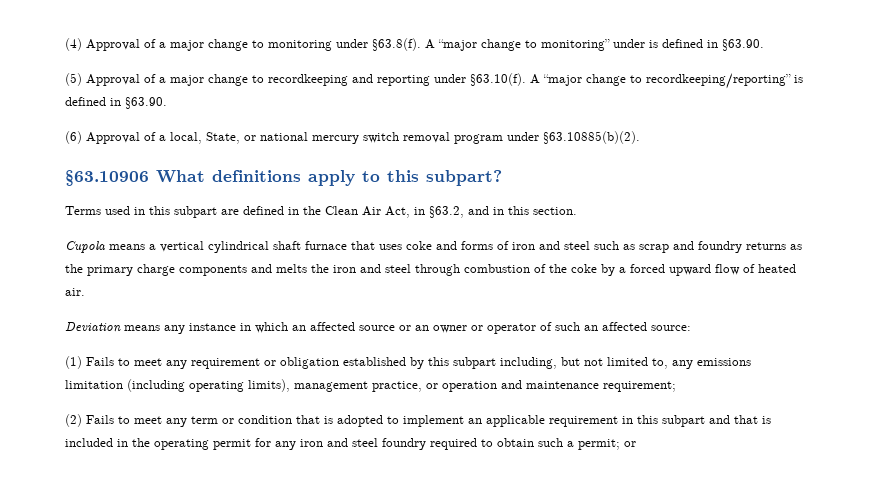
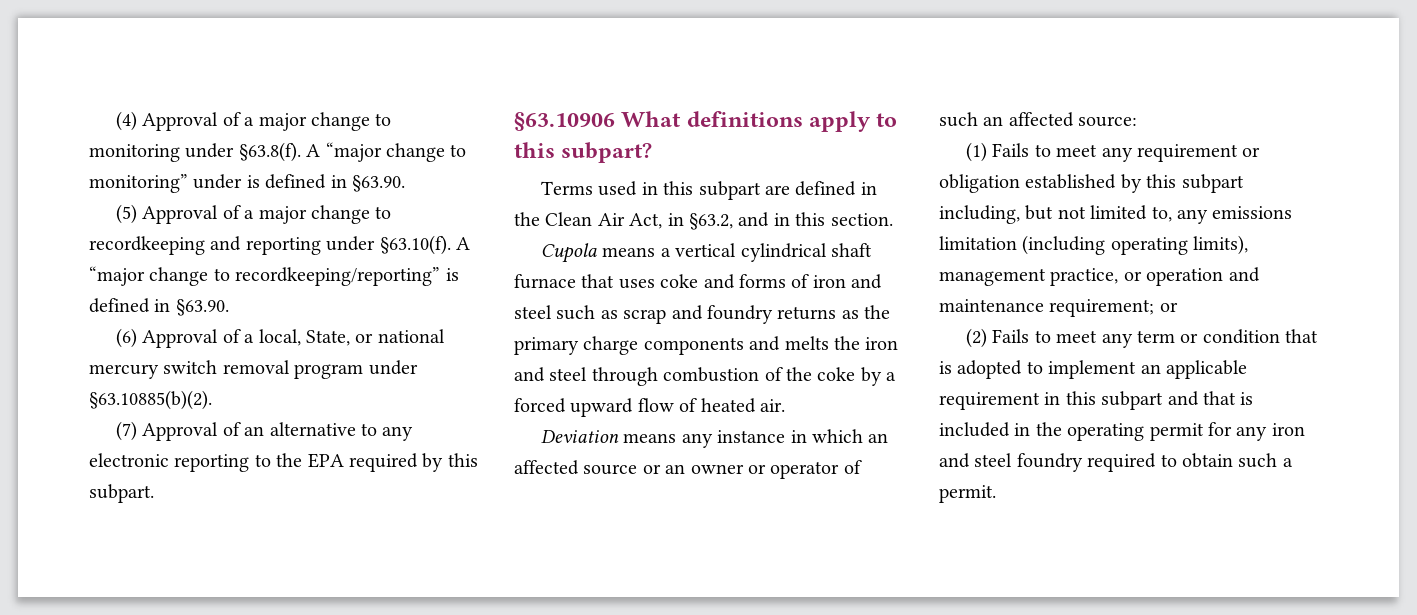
+ (7) Approval of an alternative to any electronic reporting to the EPA required by this subpart.
- (1) Fails to meet any requirement or obligation established by this subpart including, but not limited to, any emissions limitation (including operating limits), management practice, or operation and maintenance requirement;
+ (1) Fails to meet any requirement or obligation established by this subpart including, but not limited to, any emissions limitation (including operating limits), management practice, or operation and maintenance requirement; or
- (2) Fails to meet any term or condition that is adopted to implement an applicable requirement in this subpart and that is included in the operating permit for any iron and steel foundry required to obtain such a permit; or
+ (2) Fails to meet any term or condition that is adopted to implement an applicable requirement in this subpart and that is included in the operating permit for any iron and steel foundry required to obtain such a permit.

